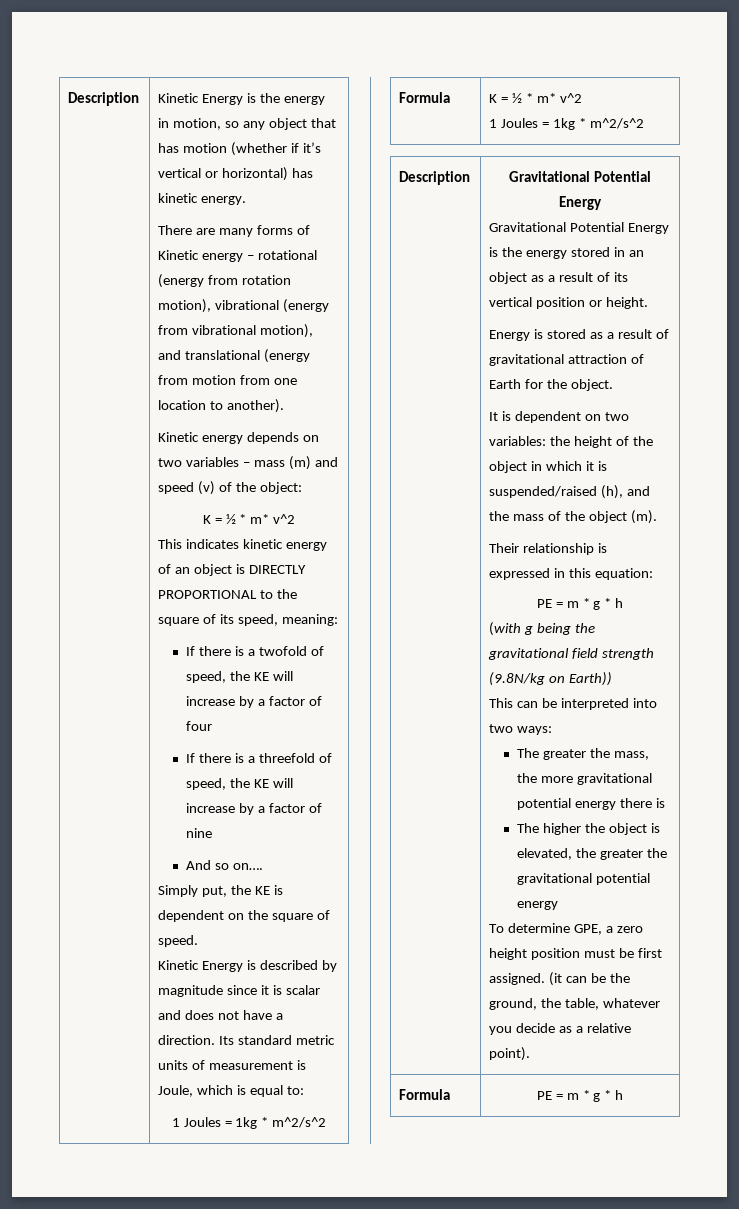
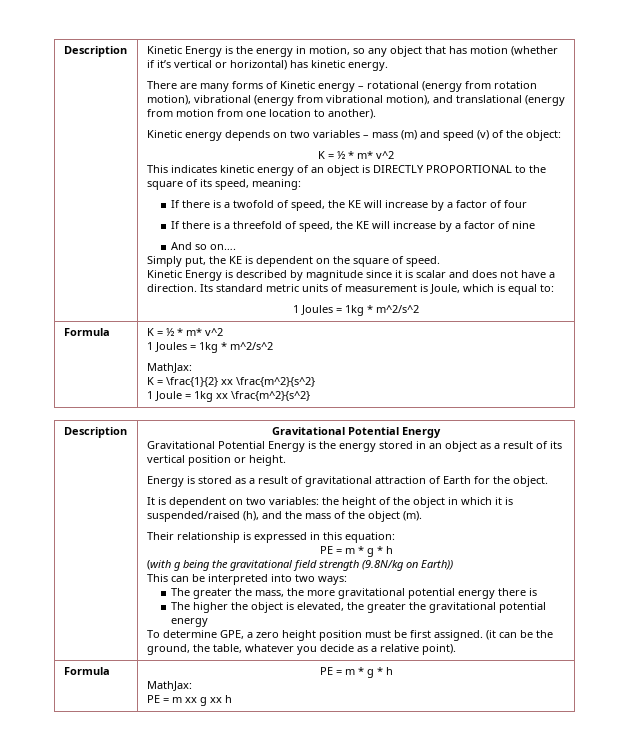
  Formula | K = ½ * m* v^2
  1 Joules = 1kg * m^2/s^2
+ MathJax:
+ K = \frac{1}{2} xx \frac{m^2}{s^2}
+ 1 Joule = 1kg xx \frac{m^2}{s^2}
  Formula | PE = m * g * h
+ MathJax:
+ PE = m xx g xx h

